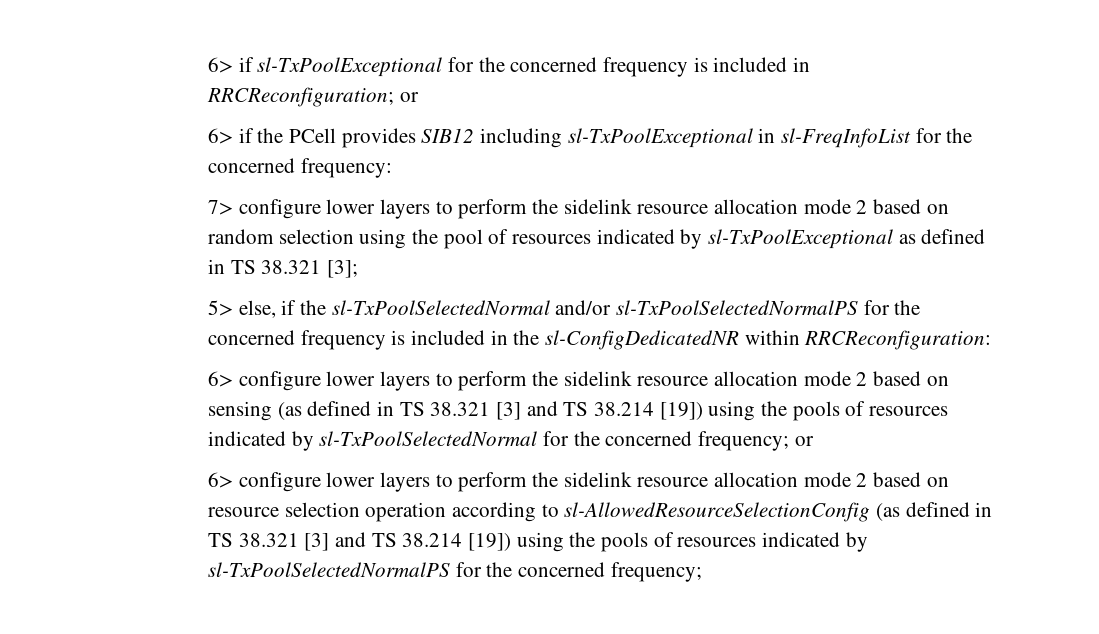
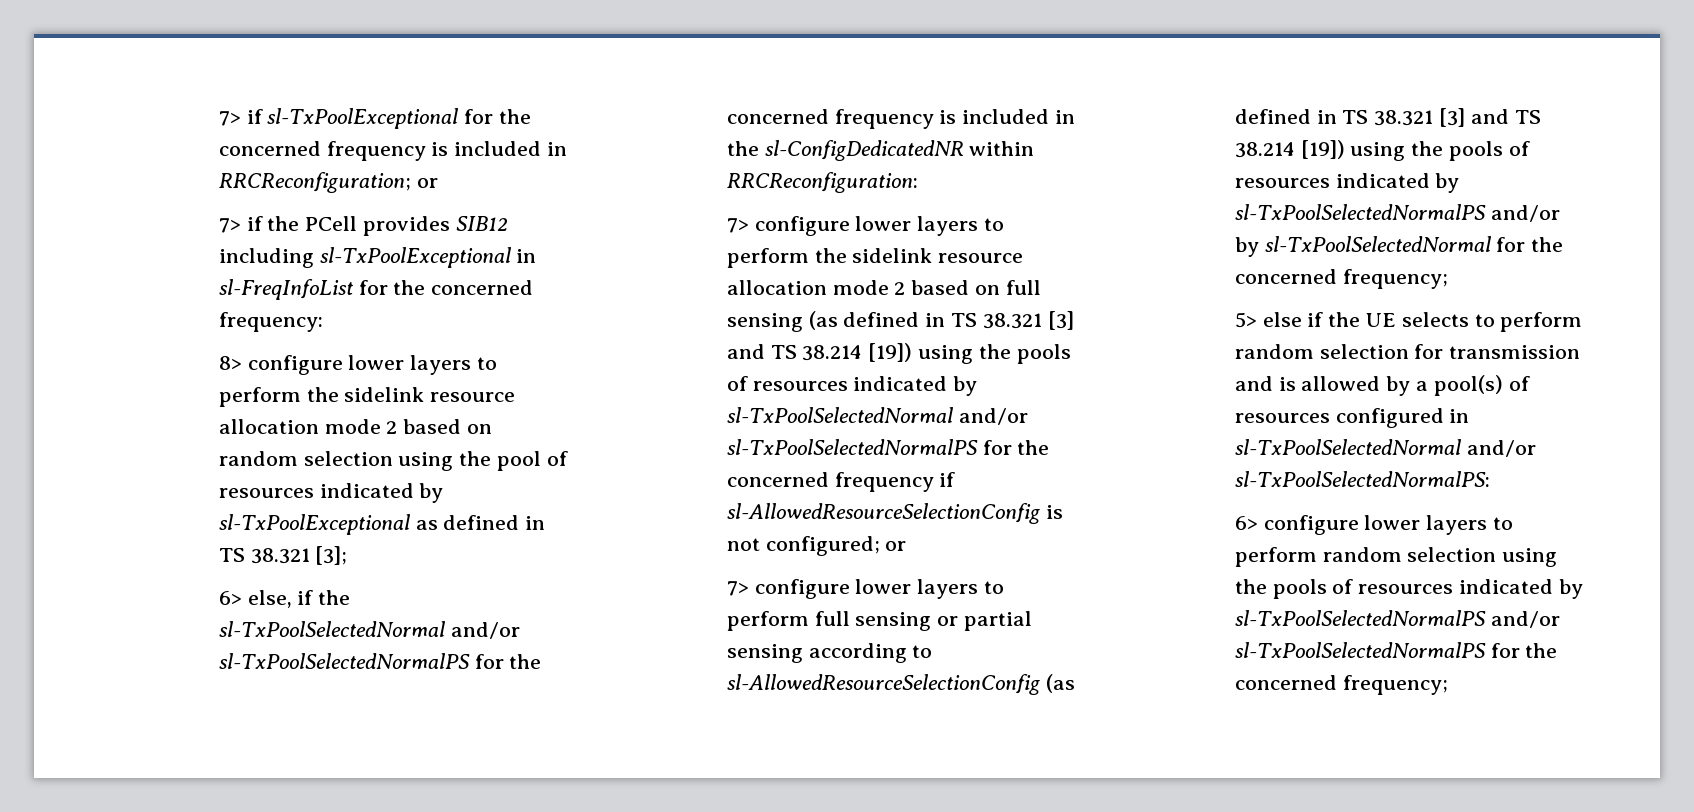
- 6> if sl-TxPoolExceptional for the concerned frequency is included in RRCReconfiguration; or
+ 7> if sl-TxPoolExceptional for the concerned frequency is included in RRCReconfiguration; or
- 6> if the PCell provides SIB12 including sl-TxPoolExceptional in sl-FreqInfoList for the concerned frequency:
+ 7> if the PCell provides SIB12 including sl-TxPoolExceptional in sl-FreqInfoList for the concerned frequency:
- 7> configure lower layers to perform the sidelink resource allocation mode 2 based on random selection using the pool of resources indicated by sl-TxPoolExceptional as defined in TS 38.321 [3];
+ 8> configure lower layers to perform the sidelink resource allocation mode 2 based on random selection using the pool of resources indicated by sl-TxPoolExceptional as defined in TS 38.321 [3];
- 5> else, if the sl-TxPoolSelectedNormal and/or sl-TxPoolSelectedNormalPS for the concerned frequency is included in the sl-ConfigDedicatedNR within RRCReconfiguration:
+ 6> else, if the sl-TxPoolSelectedNormal and/or sl-TxPoolSelectedNormalPS for the concerned frequency is included in the sl-ConfigDedicatedNR within RRCReconfiguration:
- 6> configure lower layers to perform the sidelink resource allocation mode 2 based on sensing (as defined in TS 38.321 [3] and TS 38.214 [19]) using the pools of resources indicated by sl-TxPoolSelectedNormal for the concerned frequency; or
- 6> configure lower layers to perform the sidelink resource allocation mode 2 based on resource selection operation according to sl-AllowedResourceSelectionConfig (as defined in TS 38.321 [3] and TS 38.214 [19]) using the pools of resources indicated by sl-TxPoolSelectedNormalPS for the concerned frequency;
+ 7> configure lower layers to perform the sidelink resource allocation mode 2 based on full sensing (as defined in TS 38.321 [3] and TS 38.214 [19]) using the pools of resources indicated by sl-TxPoolSelectedNormal and/or sl-TxPoolSelectedNormalPS for the concerned frequency if sl-AllowedResourceSelectionConfig is not configured; or
+ 7> configure lower layers to perform full sensing or partial sensing according to sl-AllowedResourceSelectionConfig (as defined in TS 38.321 [3] and TS 38.214 [19]) using the pools of resources indicated by sl-TxPoolSelectedNormalPS and/or by sl-TxPoolSelectedNormal for the concerned frequency;
+ 5> else if the UE selects to perform random selection for transmission and is allowed by a pool(s) of resources configured in sl-TxPoolSelectedNormal and/or sl-TxPoolSelectedNormalPS:
+ 6> configure lower layers to perform random selection using the pools of resources indicated by sl-TxPoolSelectedNormalPS and/or sl-TxPoolSelectedNormalPS for the concerned frequency;

